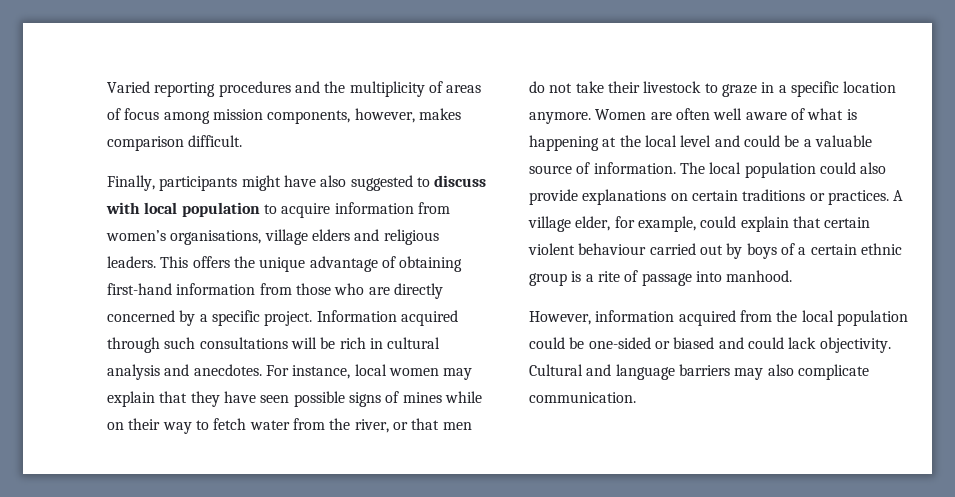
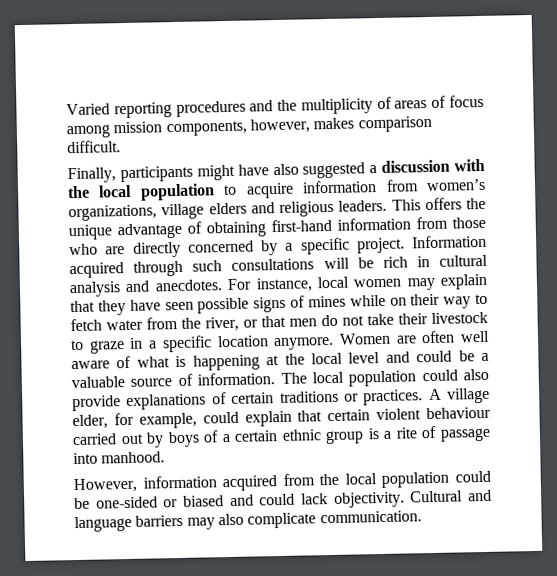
- Finally, participants might have also suggested to discuss with local population to acquire information from women’s organisations, village elders and religious leaders.
+ Finally, participants might have also suggested a discussion with the local population to acquire information from women’s organizations, village elders and religious leaders.
- The local population could also provide explanations on certain traditions or practices.
+ The local population could also provide explanations of certain traditions or practices.

